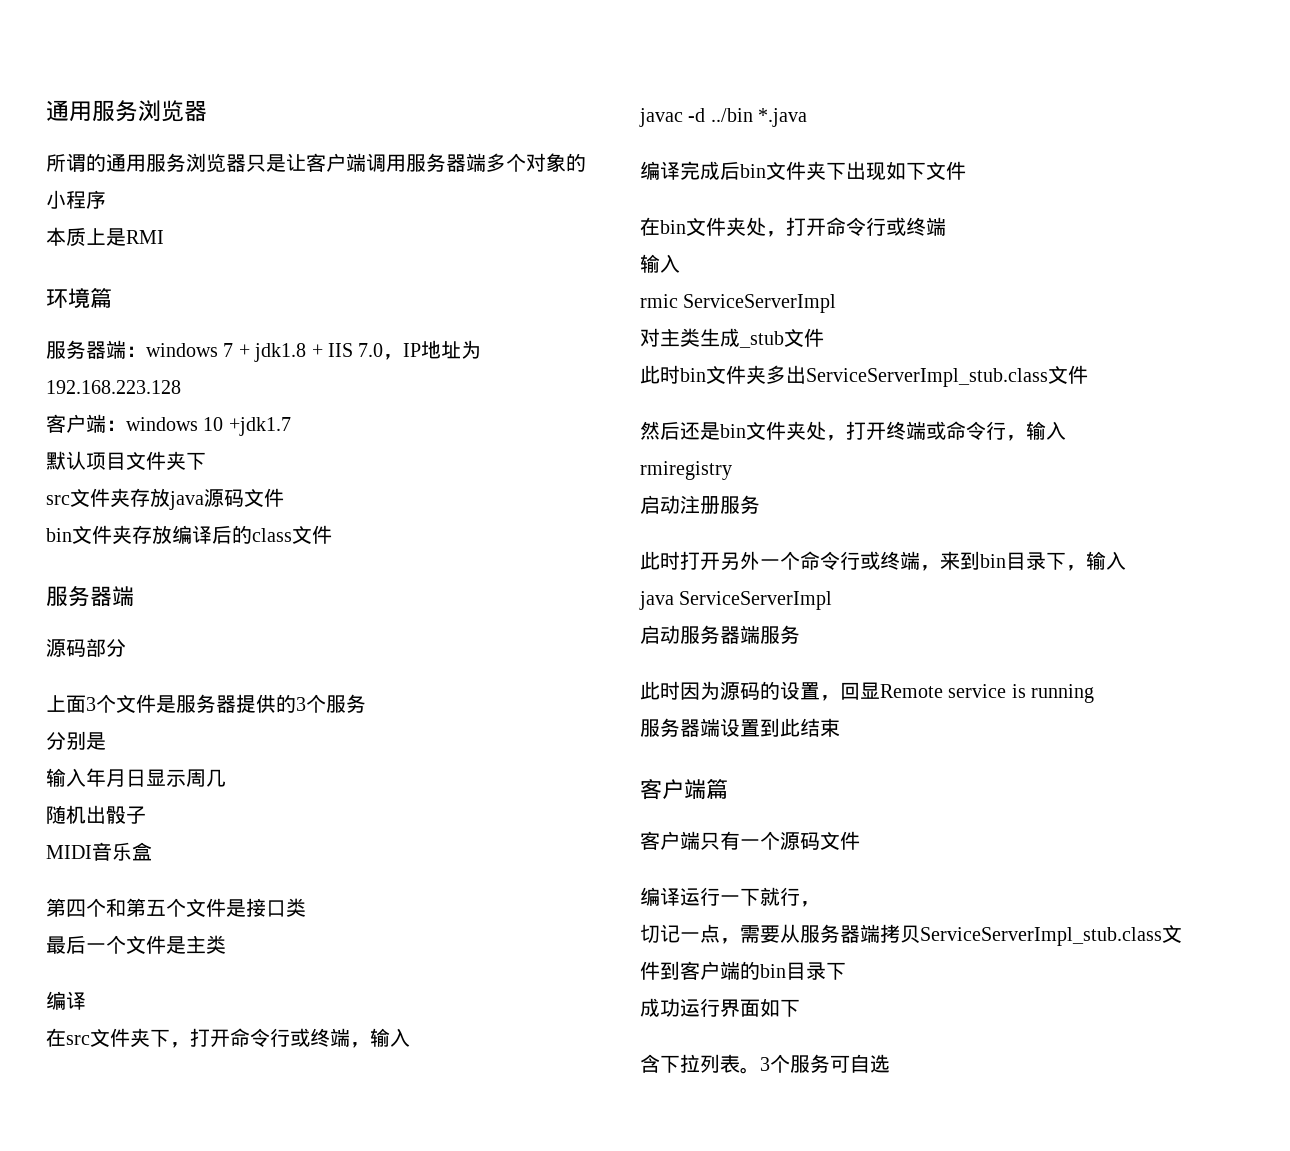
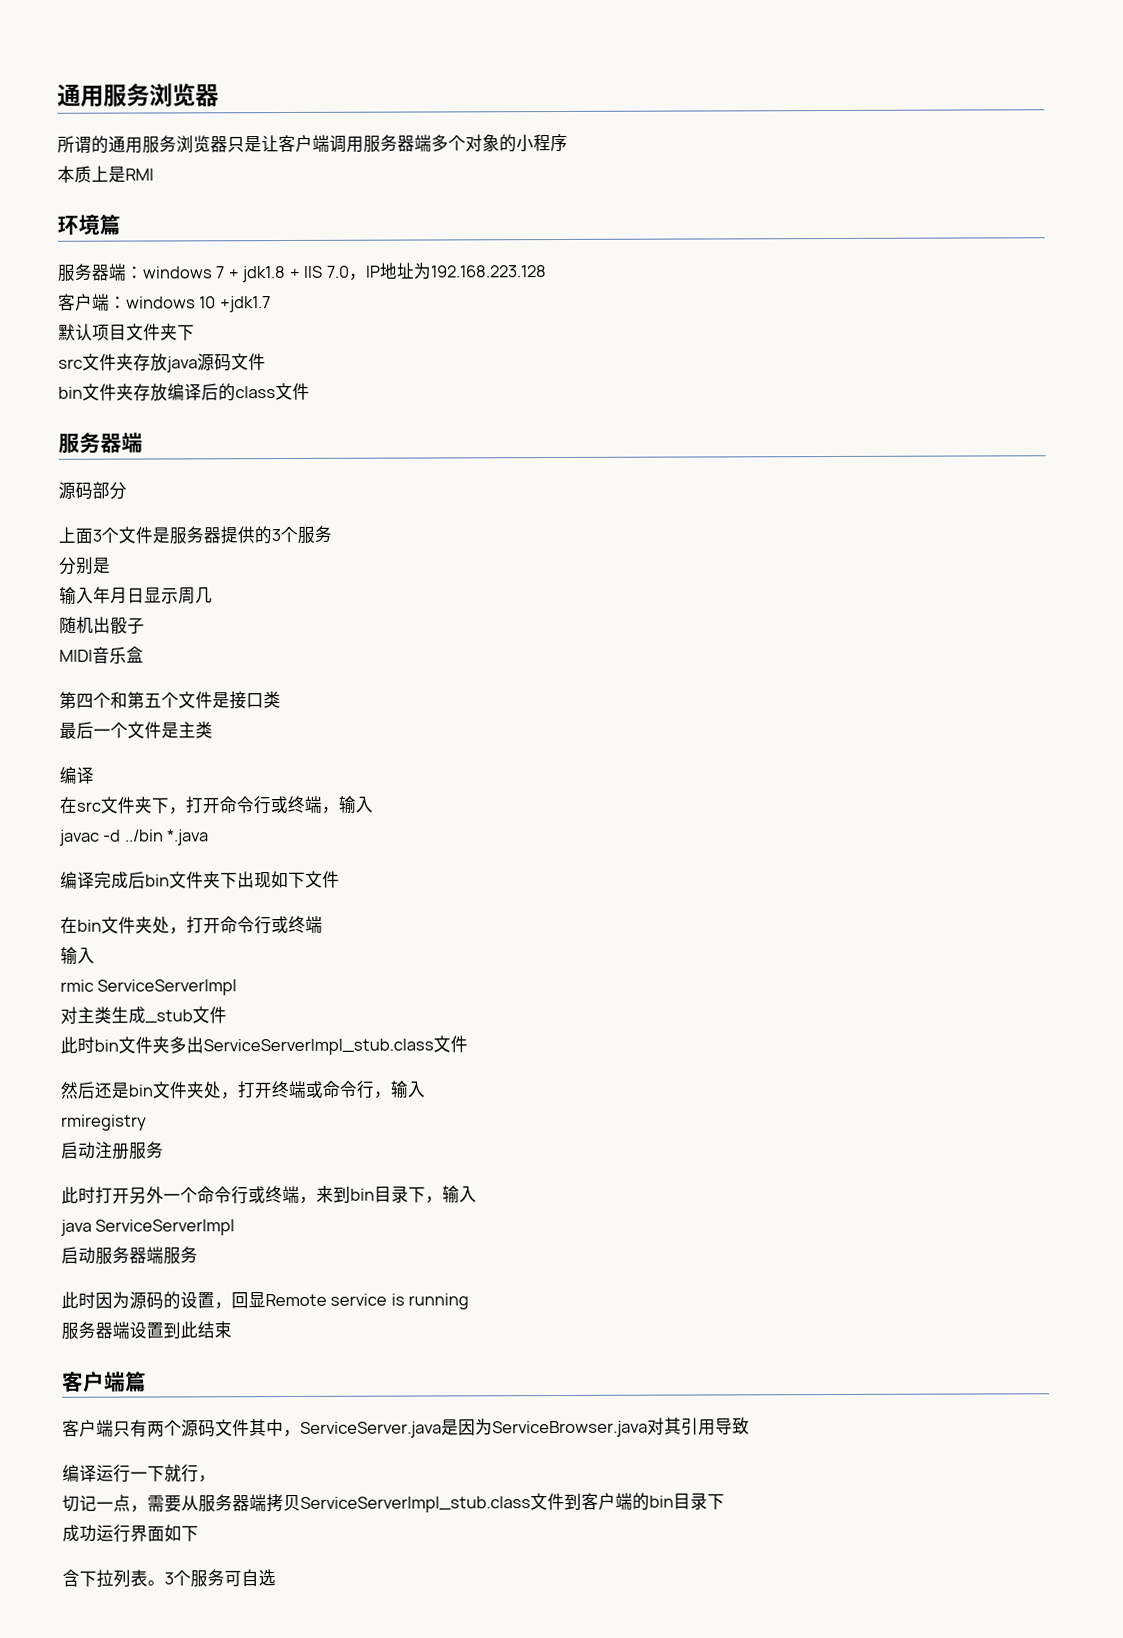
- 客户端只有一个源码文件
+ 客户端只有两个源码文件其中，ServiceServer.java是因为ServiceBrowser.java对其引用导致

